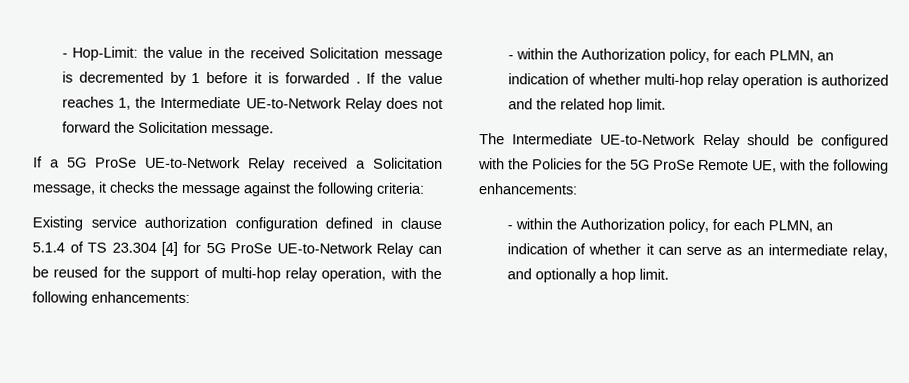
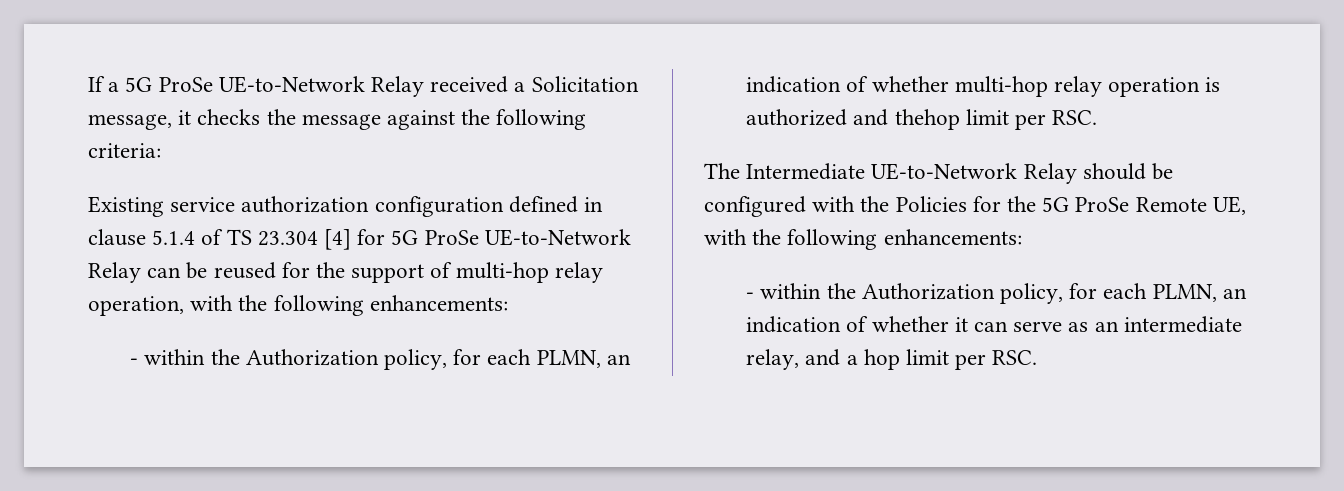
- - Hop-Limit: the value in the received Solicitation message is decremented by 1 before it is forwarded . If the value reaches 1, the Intermediate UE-to-Network Relay does not forward the Solicitation message.
- - within the Authorization policy, for each PLMN, an indication of whether multi-hop relay operation is authorized and the related hop limit.
+ - within the Authorization policy, for each PLMN, an indication of whether multi-hop relay operation is authorized and thehop limit per RSC.
- - within the Authorization policy, for each PLMN, an indication of whether it can serve as an intermediate relay, and optionally a hop limit.
+ - within the Authorization policy, for each PLMN, an indication of whether it can serve as an intermediate relay, and a hop limit per RSC.

